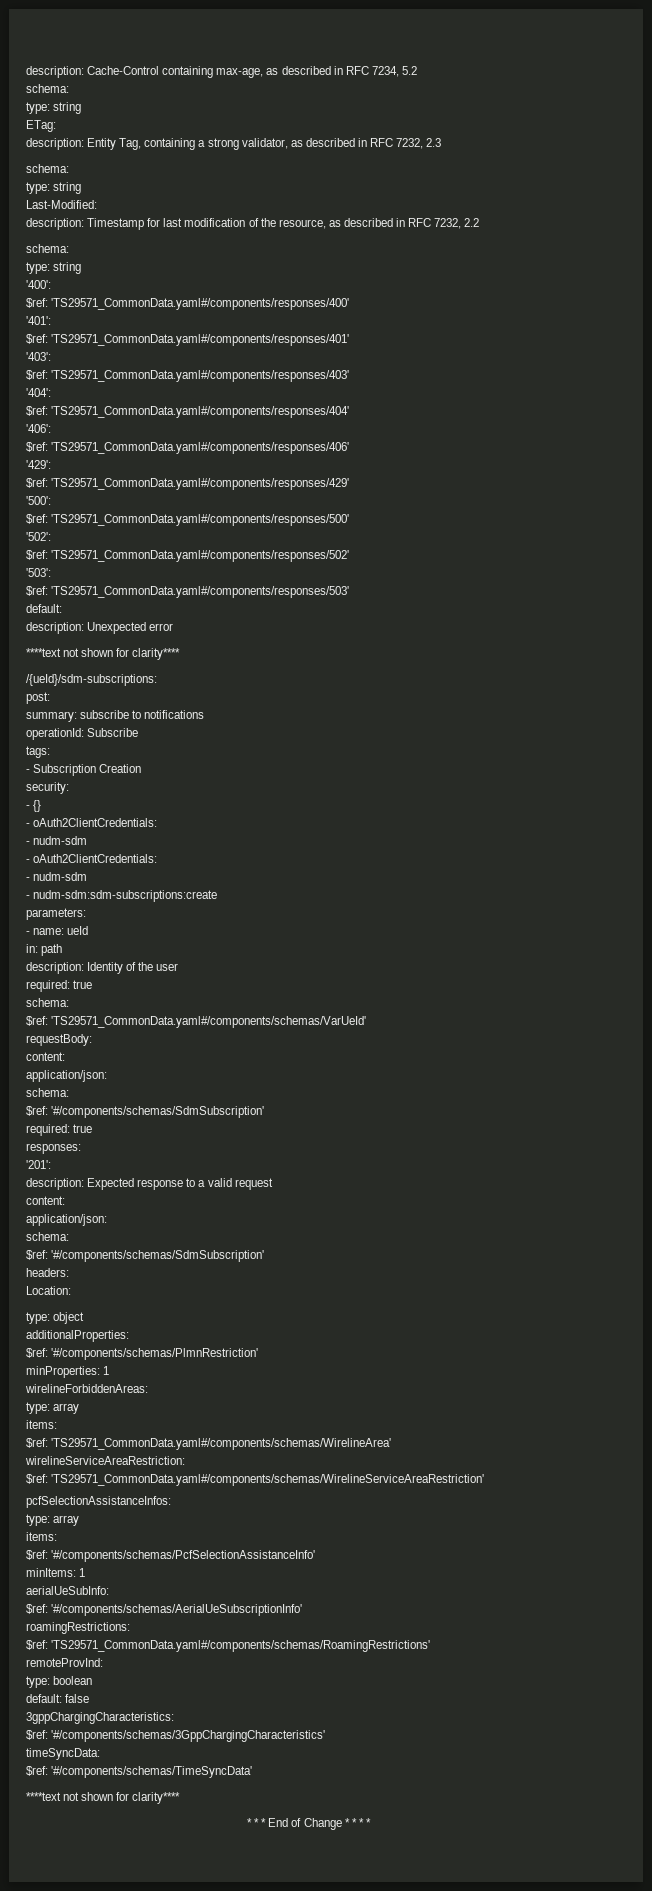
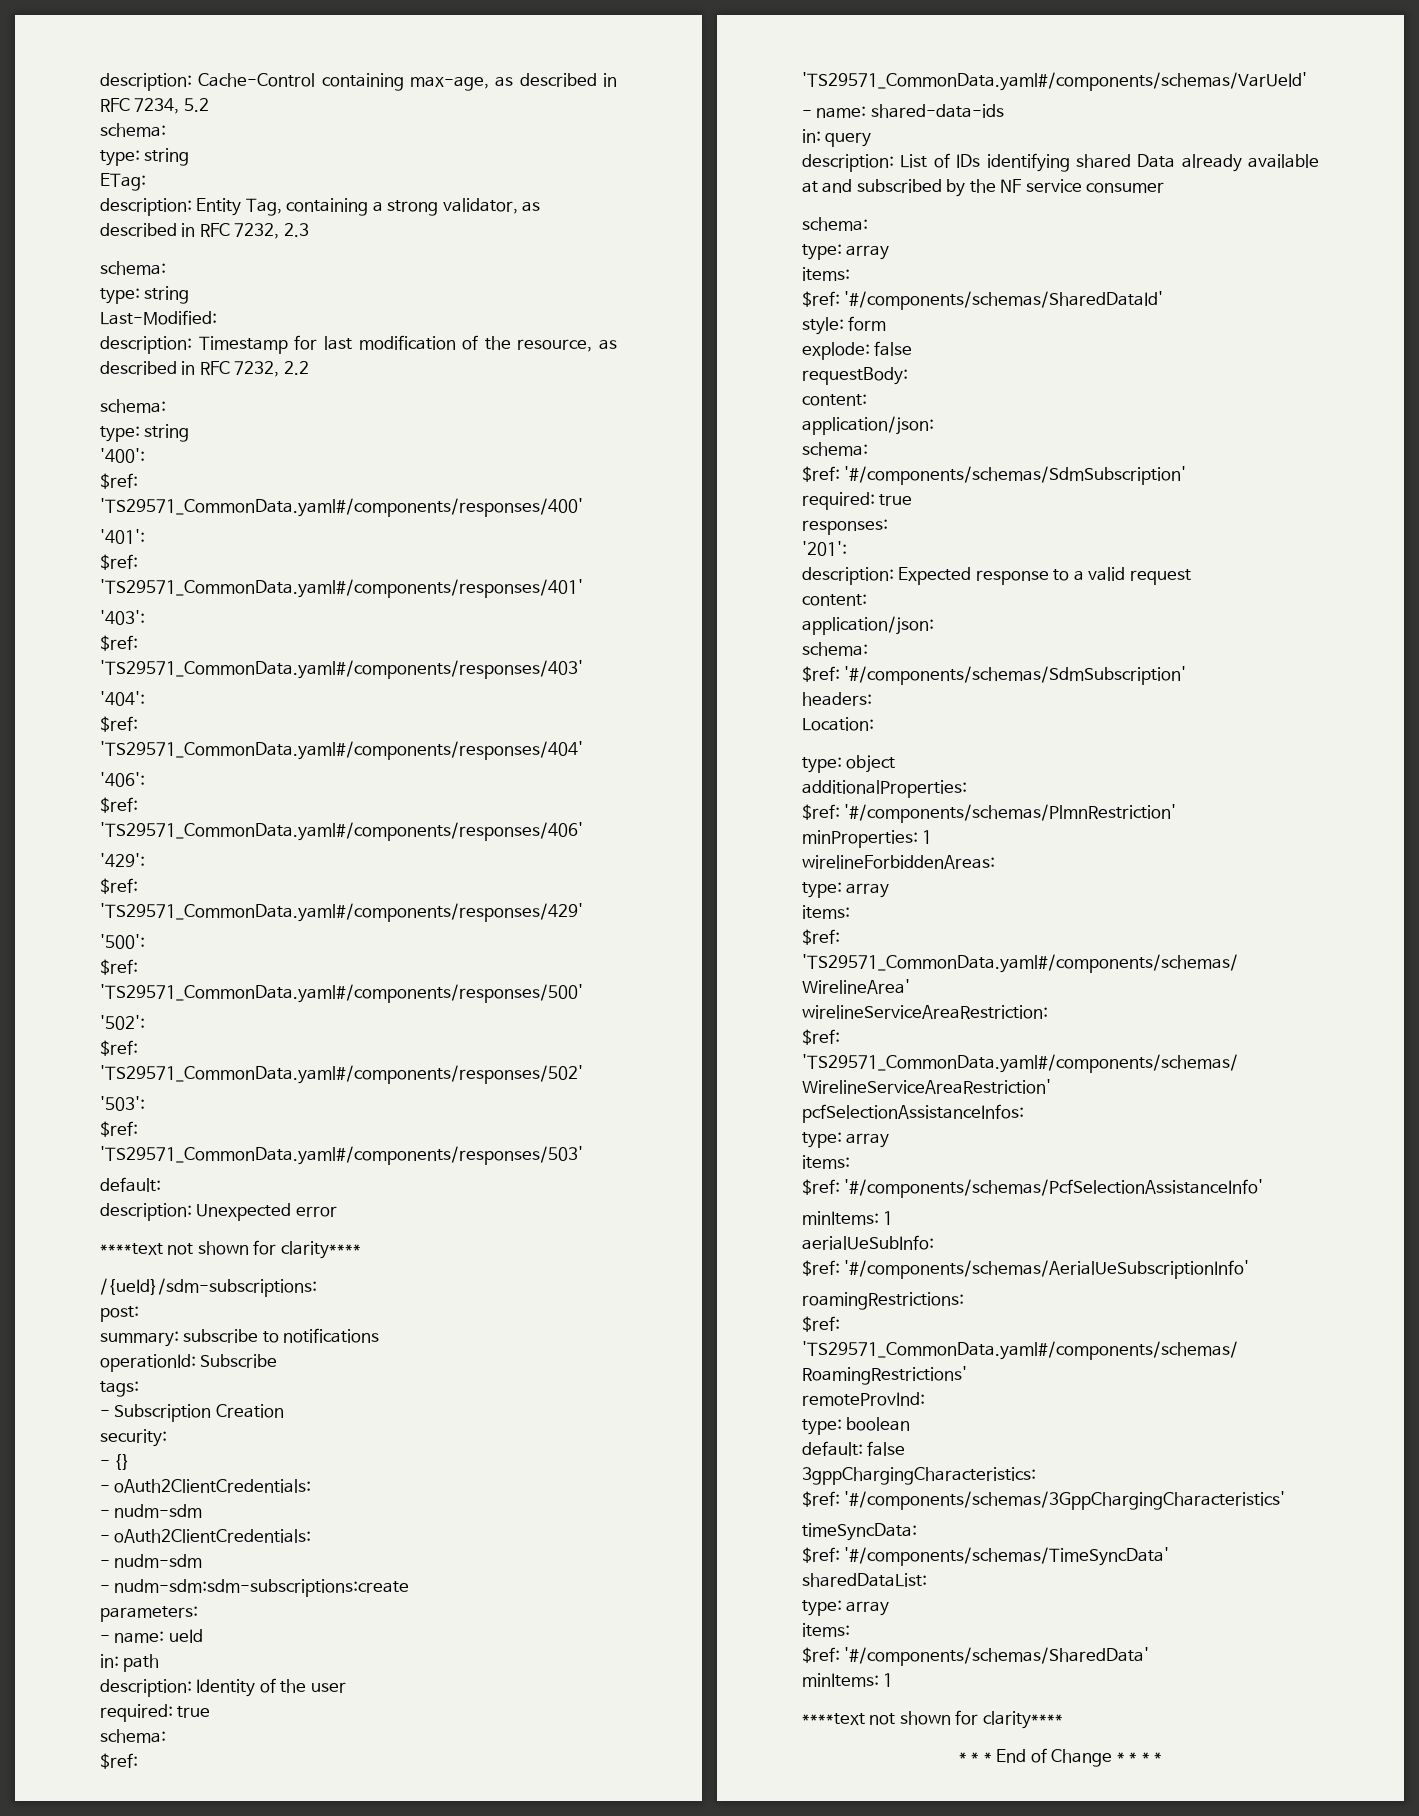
+ - name: shared-data-ids
+ in: query
+ description: List of IDs identifying shared Data already available at and subscribed by the NF service consumer
+ schema:
+ type: array
+ items:
+ $ref: '#/components/schemas/SharedDataId'
+ style: form
+ explode: false
+ sharedDataList:
+ type: array
+ items:
+ $ref: '#/components/schemas/SharedData'
+ minItems: 1

